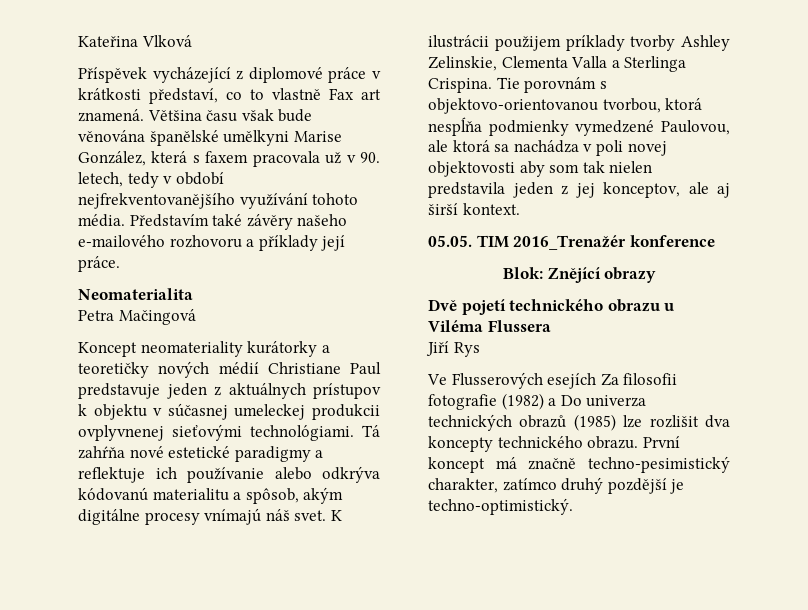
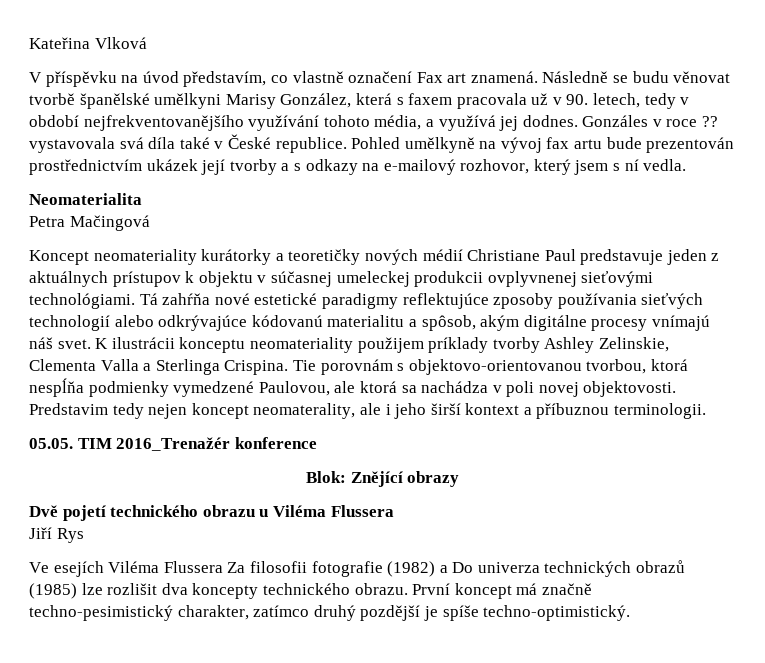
- Příspěvek vycházející z diplomové práce v krátkosti představí, co to vlastně Fax art znamená. Většina času však bude věnována španělské umělkyni Marise González, která s faxem pracovala už v 90. letech, tedy v období nejfrekventovanějšího využívání tohoto média. Představím také závěry našeho e-mailového rozhovoru a příklady její práce.
+ V příspěvku na úvod představím, co vlastně označení Fax art znamená. Následně se budu věnovat tvorbě španělské umělkyni Marisy González, která s faxem pracovala už v 90. letech, tedy v období nejfrekventovanějšího využívání tohoto média, a využívá jej dodnes. Gonzáles v roce ?? vystavovala svá díla také v České republice. Pohled umělkyně na vývoj fax artu bude prezentován prostřednictvím ukázek její tvorby a s odkazy na e-mailový rozhovor, který jsem s ní vedla.
- Tá zahŕňa nové estetické paradigmy a reflektuje ich používanie alebo odkrýva kódovanú materialitu a spôsob, akým digitálne procesy vnímajú náš svet.
+ Tá zahŕňa nové estetické paradigmy reflektujúce zposoby používania sieťvých technologií alebo odkrývajúce kódovanú materialitu a spôsob, akým digitálne procesy vnímajú náš svet.
- K ilustrácii použijem príklady tvorby Ashley Zelinskie, Clementa Valla a Sterlinga Crispina.
+ K ilustrácii konceptu neomateriality použijem príklady tvorby Ashley Zelinskie, Clementa Valla a Sterlinga Crispina.
- Tie porovnám s objektovo-orientovanou tvorbou, ktorá nespĺňa podmienky vymedzené Paulovou, ale ktorá sa nachádza v poli novej objektovosti aby som tak nielen predstavila jeden z jej konceptov, ale aj širší kontext.
+ Tie porovnám s objektovo-orientovanou tvorbou, ktorá nespĺňa podmienky vymedzené Paulovou, ale ktorá sa nachádza v poli novej objektovosti. Predstavim tedy nejen koncept neomaterality, ale i jeho širší kontext a příbuznou terminologii.
- Ve Flusserových esejích Za filosofii fotografie (1982) a Do univerza technických obrazů (1985) lze rozlišit dva koncepty technického obrazu.
+ Ve esejích Viléma Flussera Za filosofii fotografie (1982) a Do univerza technických obrazů (1985) lze rozlišit dva koncepty technického obrazu.
- První koncept má značně techno-pesimistický charakter, zatímco druhý pozdější je techno-optimistický.
+ První koncept má značně techno-pesimistický charakter, zatímco druhý pozdější je spíše techno-optimistický.

